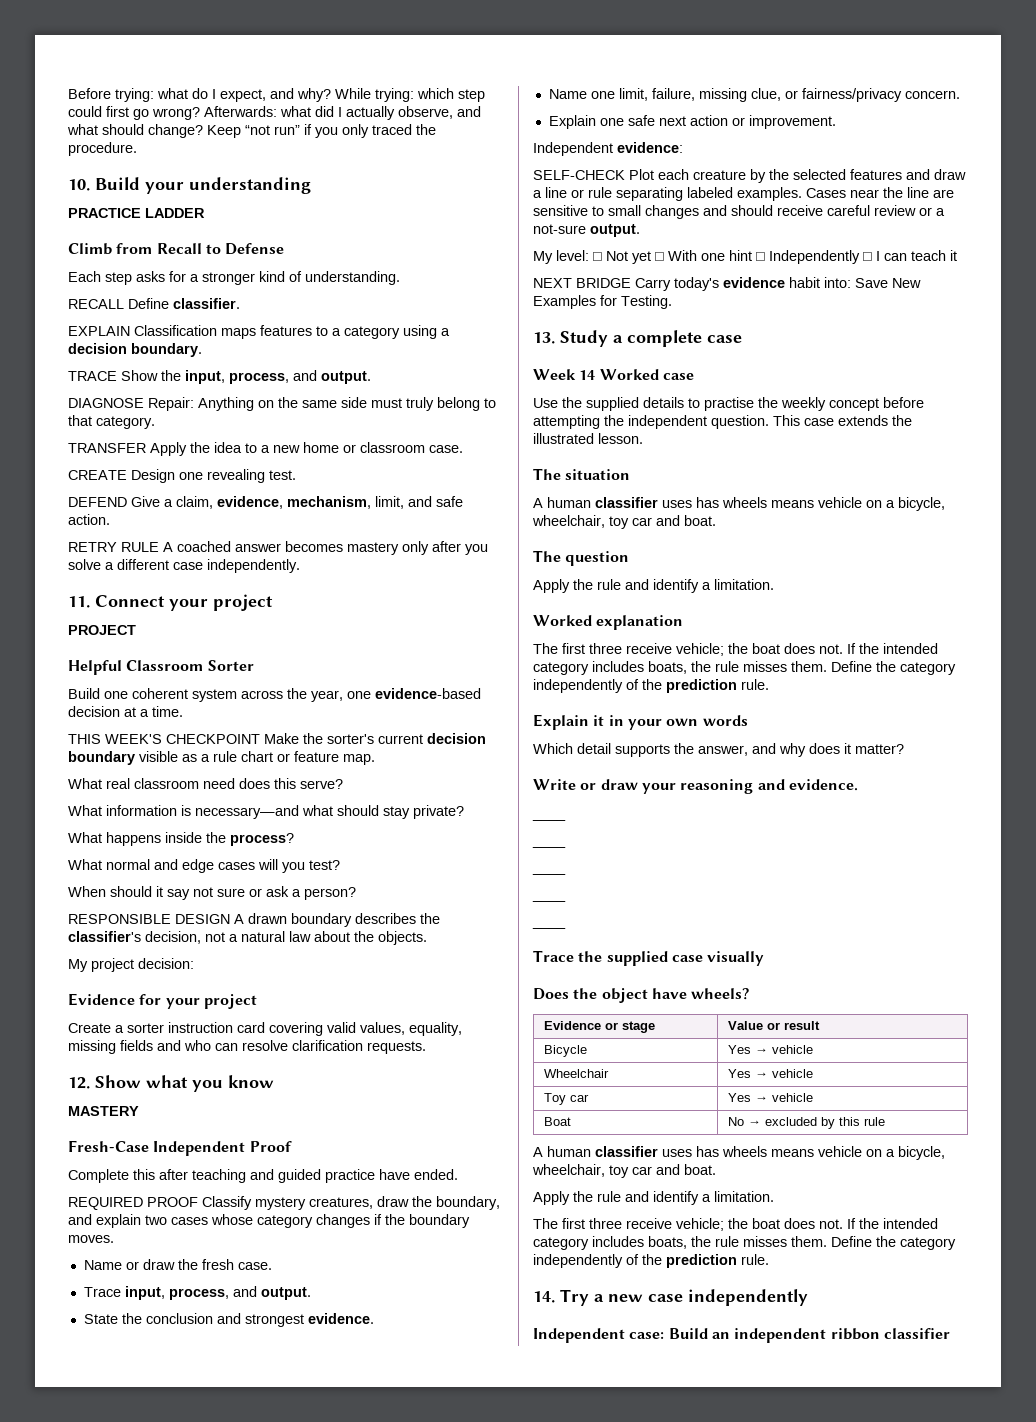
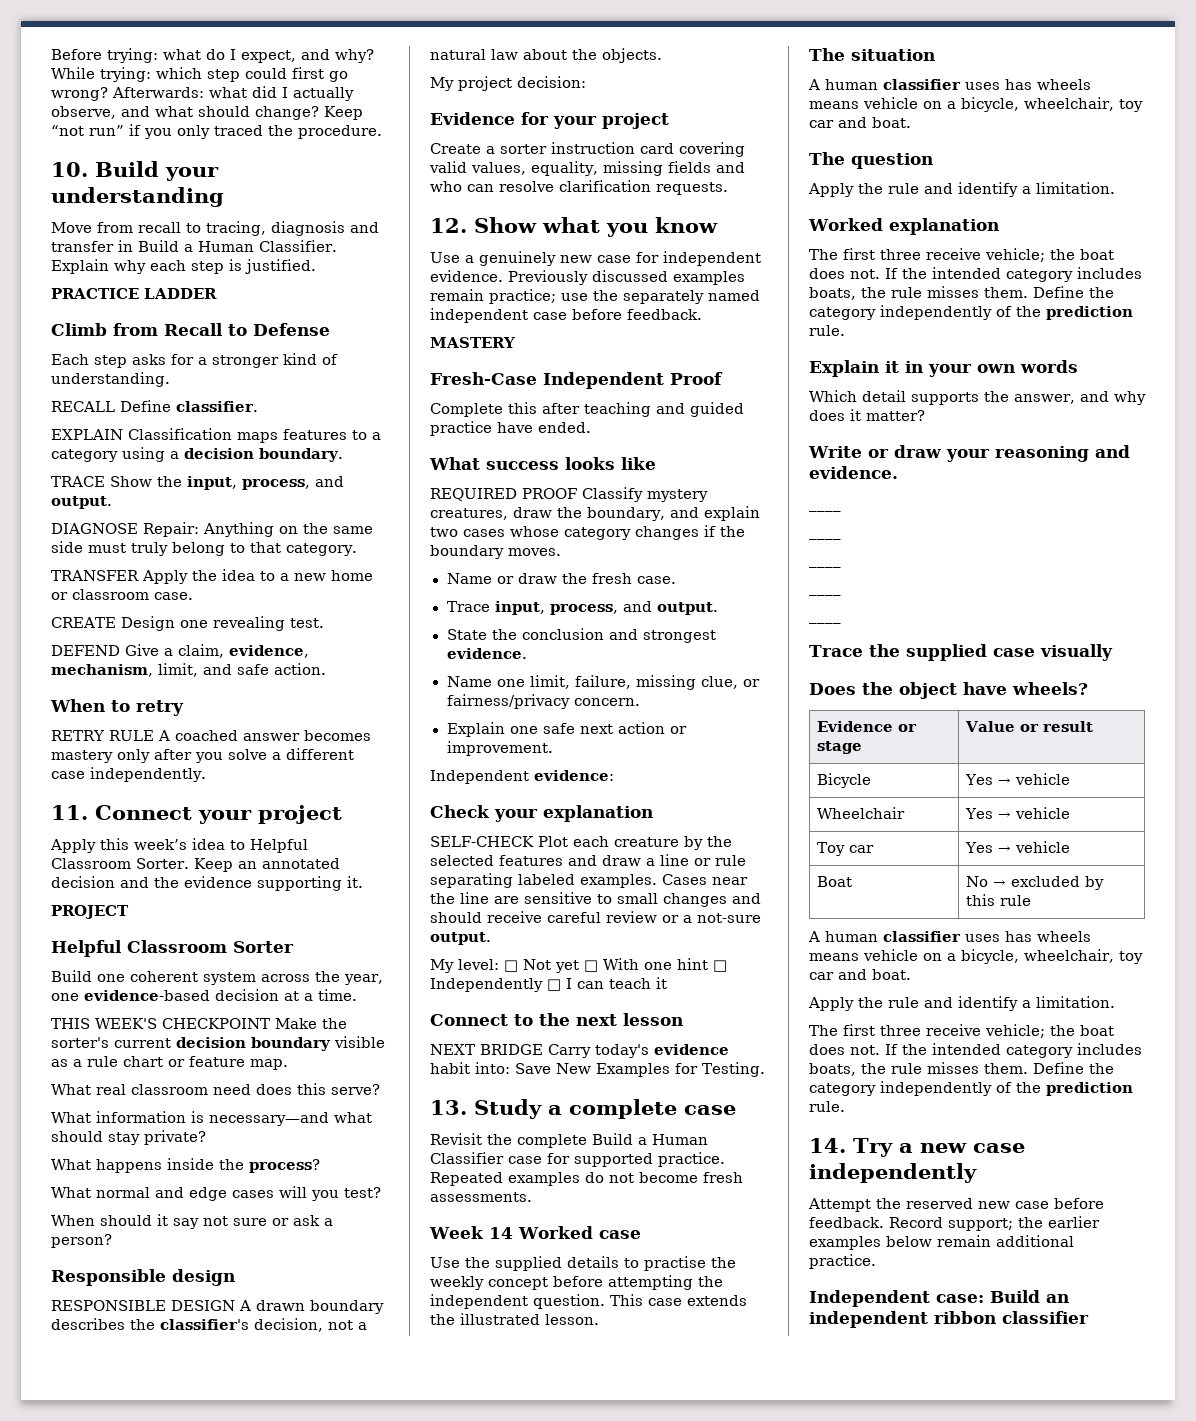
+ Move from recall to tracing, diagnosis and transfer in Build a Human Classifier. Explain why each step is justified.
+ When to retry
+ Apply this week’s idea to Helpful Classroom Sorter. Keep an annotated decision and the evidence supporting it.
+ Responsible design
+ Use a genuinely new case for independent evidence. Previously discussed examples remain practice; use the separately named independent case before feedback.
+ What success looks like
+ Check your explanation
+ Connect to the next lesson
+ Revisit the complete Build a Human Classifier case for supported practice. Repeated examples do not become fresh assessments.
+ Attempt the reserved new case before feedback. Record support; the earlier examples below remain additional practice.

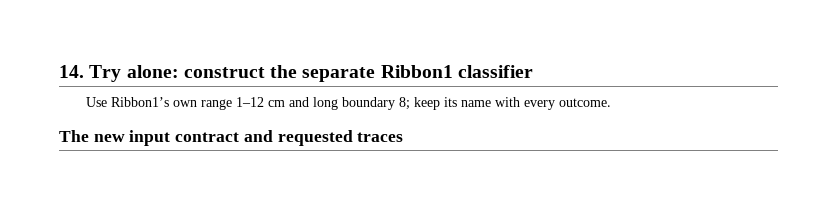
- Before trying: what do I expect, and why? While trying: which step could first go wrong? Afterwards: what did I actually observe, and what should change? Keep “not run” if you only traced the procedure.
- 10. Build your understanding
- Move from recall to tracing, diagnosis and transfer in Build a Human Classifier. Explain why each step is justified.
- PRACTICE LADDER
- Climb from Recall to Defense
- Each step asks for a stronger kind of understanding.
- RECALL Define classifier.
- EXPLAIN Classification maps features to a category using a decision boundary.
- TRACE Show the input, process, and output.
- DIAGNOSE Repair: Anything on the same side must truly belong to that category.
- TRANSFER Apply the idea to a new home or classroom case.
- CREATE Design one revealing test.
- DEFEND Give a claim, evidence, mechanism, limit, and safe action.
- When to retry
- RETRY RULE A coached answer becomes mastery only after you solve a different case independently.
- 11. Connect your project
- Apply this week’s idea to Helpful Classroom Sorter. Keep an annotated decision and the evidence supporting it.
- PROJECT
- Helpful Classroom Sorter
- Build one coherent system across the year, one evidence-based decision at a time.
- THIS WEEK'S CHECKPOINT Make the sorter's current decision boundary visible as a rule chart or feature map.
- What real classroom need does this serve?
- What information is necessary—and what should stay private?
- What happens inside the process?
- What normal and edge cases will you test?
- When should it say not sure or ask a person?
- Responsible design
- RESPONSIBLE DESIGN A drawn boundary describes the classifier's decision, not a natural law about the objects.
- My project decision:
- Evidence for your project
- Create a sorter instruction card covering valid values, equality, missing fields and who can resolve clarification requests.
- 12. Show what you know
- Use a genuinely new case for independent evidence. Previously discussed examples remain practice; use the separately named independent case before feedback.
- MASTERY
- Fresh-Case Independent Proof
- Complete this after teaching and guided practice have ended.
- What success looks like
- REQUIRED PROOF Classify mystery creatures, draw the boundary, and explain two cases whose category changes if the boundary moves.
- Name or draw the fresh case.
- Trace input, process, and output.
- State the conclusion and strongest evidence.
- Name one limit, failure, missing clue, or fairness/privacy concern.
- Explain one safe next action or improvement.
- Independent evidence:
- Check your explanation
- SELF-CHECK Plot each creature by the selected features and draw a line or rule separating labeled examples. Cases near the line are sensitive to small changes and should receive careful review or a not-sure output.
- My level: □ Not yet □ With one hint □ Independently □ I can teach it
- Connect to the next lesson
- NEXT BRIDGE Carry today's evidence habit into: Save New Examples for Testing.
- 13. Study a complete case
- Revisit the complete Build a Human Classifier case for supported practice. Repeated examples do not become fresh assessments.
- Week 14 Worked case
- Use the supplied details to practise the weekly concept before attempting the independent question. This case extends the illustrated lesson.
- The situation
- A human classifier uses has wheels means vehicle on a bicycle, wheelchair, toy car and boat.
- The question
- Apply the rule and identify a limitation.
- Worked explanation
- The first three receive vehicle; the boat does not. If the intended category includes boats, the rule misses them. Define the category independently of the prediction rule.
- Explain it in your own words
- Which detail supports the answer, and why does it matter?
- Write or draw your reasoning and evidence.
- ____
- ____
- ____
- ____
- ____
- Trace the supplied case visually
- Does the object have wheels?
- Evidence or stage | Value or result
- Bicycle | Yes → vehicle
- Wheelchair | Yes → vehicle
- Toy car | Yes → vehicle
- Boat | No → excluded by this rule
- A human classifier uses has wheels means vehicle on a bicycle, wheelchair, toy car and boat.
- Apply the rule and identify a limitation.
- The first three receive vehicle; the boat does not. If the intended category includes boats, the rule misses them. Define the category independently of the prediction rule.
- 14. Try a new case independently
- Attempt the reserved new case before feedback. Record support; the earlier examples below remain additional practice.
- Independent case: Build an independent ribbon classifier
+ 14. Try alone: construct the separate Ribbon1 classifier
+ Use Ribbon1’s own range 1–12 cm and long boundary 8; keep its name with every outcome.
+ The new input contract and requested traces

